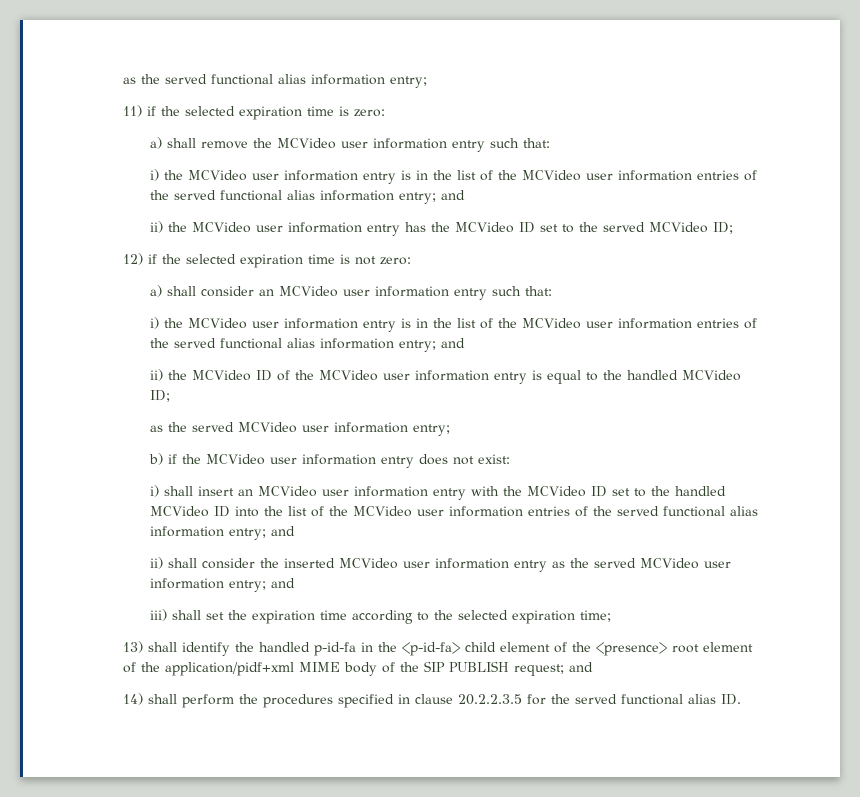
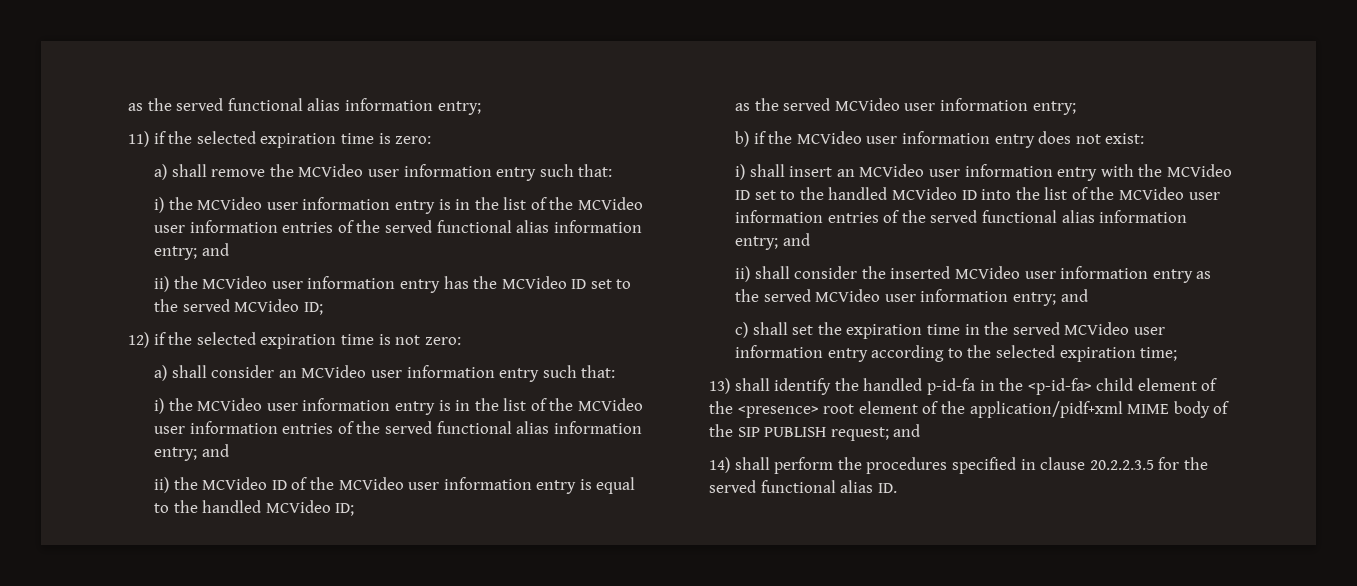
- iii) shall set the expiration time according to the selected expiration time;
+ c) shall set the expiration time in the served MCVideo user information entry according to the selected expiration time;

